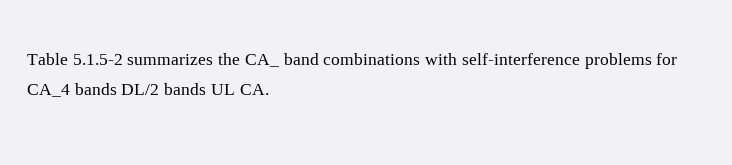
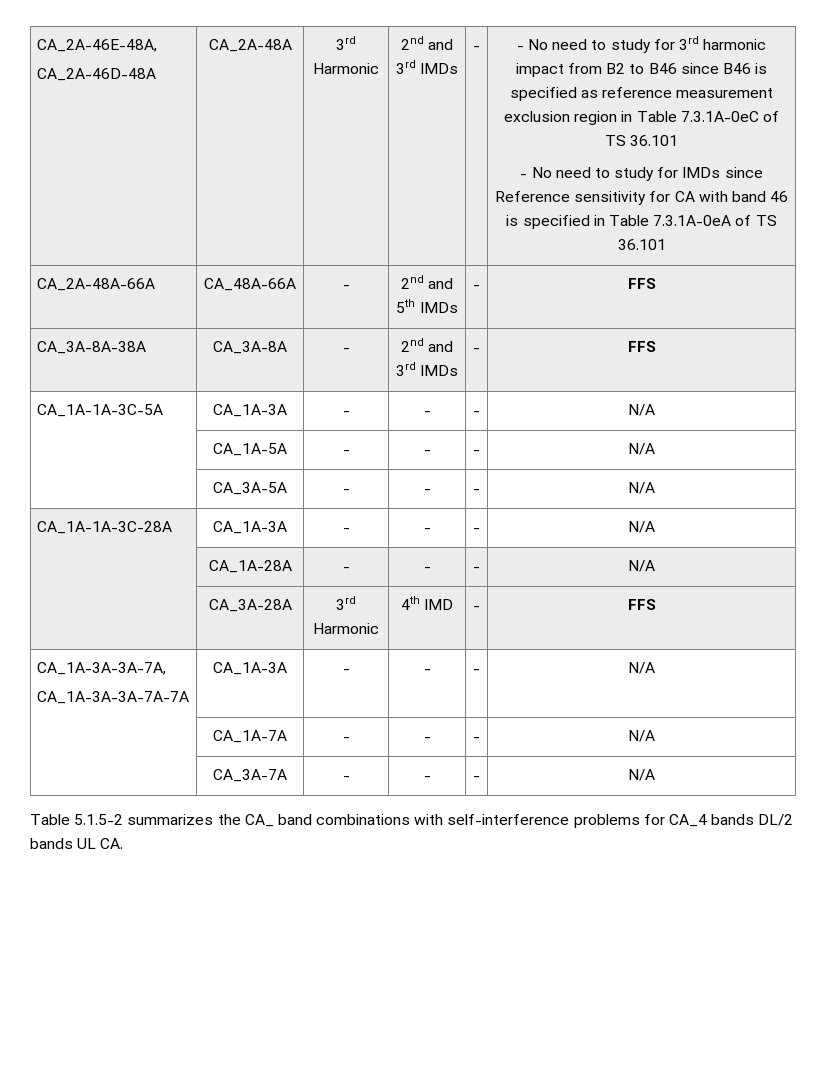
+ CA_2A-46E-48A,
+ CA_2A-46D-48A | CA_2A-48A | 3rd Harmonic | 2nd and 3rd IMDs | - | - No need to study for 3rd harmonic impact from B2 to B46 since B46 is specified as reference measurement exclusion region in Table 7.3.1A-0eC of TS 36.101
+ - No need to study for IMDs since Reference sensitivity for CA with band 46 is specified in Table 7.3.1A-0eA of TS 36.101
+ CA_2A-48A-66A | CA_48A-66A | - | 2nd and 5th IMDs | - | FFS
+ CA_3A-8A-38A | CA_3A-8A | - | 2nd and 3rd IMDs | - | FFS
+ CA_1A-1A-3C-5A | CA_1A-3A | - | - | - | N/A
+ | CA_1A-5A | - | - | - | N/A
+ | CA_3A-5A | - | - | - | N/A
+ CA_1A-1A-3C-28A | CA_1A-3A | - | - | - | N/A
+ | CA_1A-28A | - | - | - | N/A
+ | CA_3A-28A | 3rd Harmonic | 4th IMD | - | FFS
+ CA_1A-3A-3A-7A,
+ CA_1A-3A-3A-7A-7A | CA_1A-3A | - | - | - | N/A
+ | CA_1A-7A | - | - | - | N/A
+ | CA_3A-7A | - | - | - | N/A

